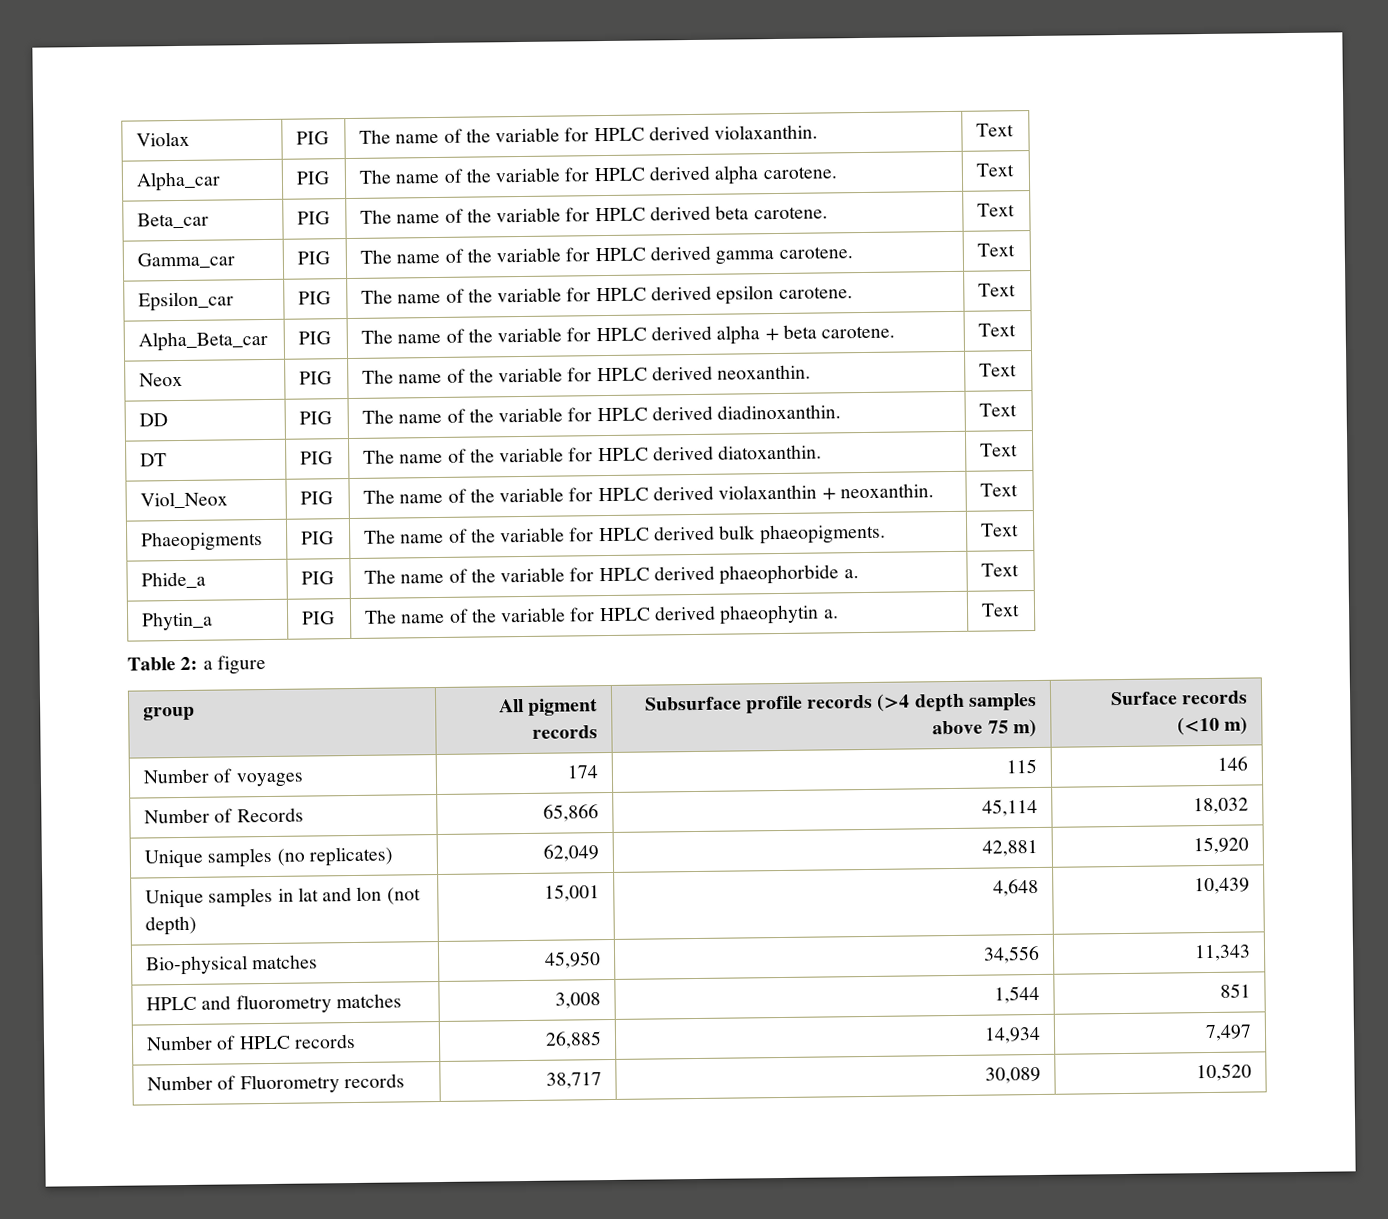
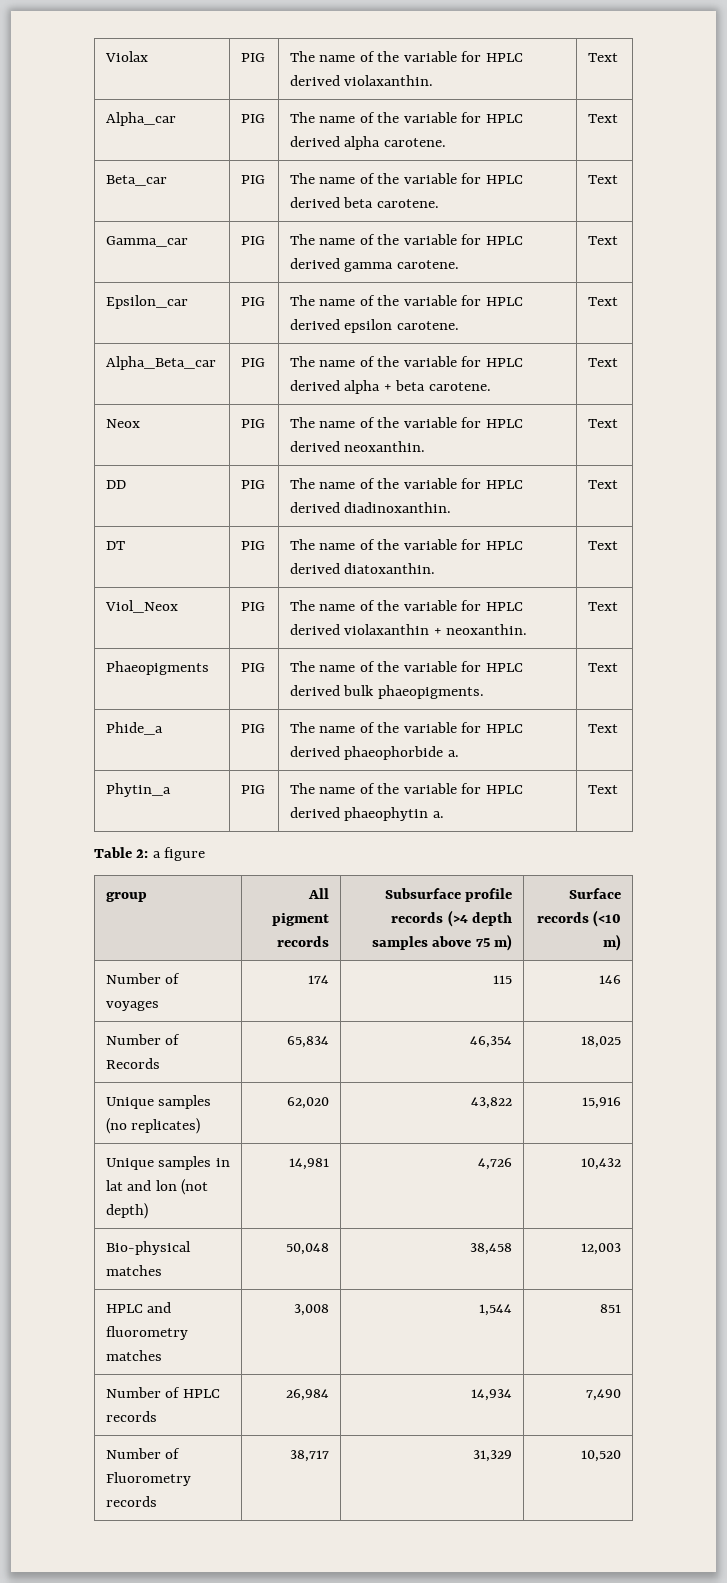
- Number of Records | 65,866 | 45,114 | 18,032
+ Number of Records | 65,834 | 46,354 | 18,025
- Unique samples (no replicates) | 62,049 | 42,881 | 15,920
+ Unique samples (no replicates) | 62,020 | 43,822 | 15,916
- Unique samples in lat and lon (not depth) | 15,001 | 4,648 | 10,439
+ Unique samples in lat and lon (not depth) | 14,981 | 4,726 | 10,432
- Bio-physical matches | 45,950 | 34,556 | 11,343
+ Bio-physical matches | 50,048 | 38,458 | 12,003
- Number of HPLC records | 26,885 | 14,934 | 7,497
+ Number of HPLC records | 26,984 | 14,934 | 7,490
- Number of Fluorometry records | 38,717 | 30,089 | 10,520
+ Number of Fluorometry records | 38,717 | 31,329 | 10,520

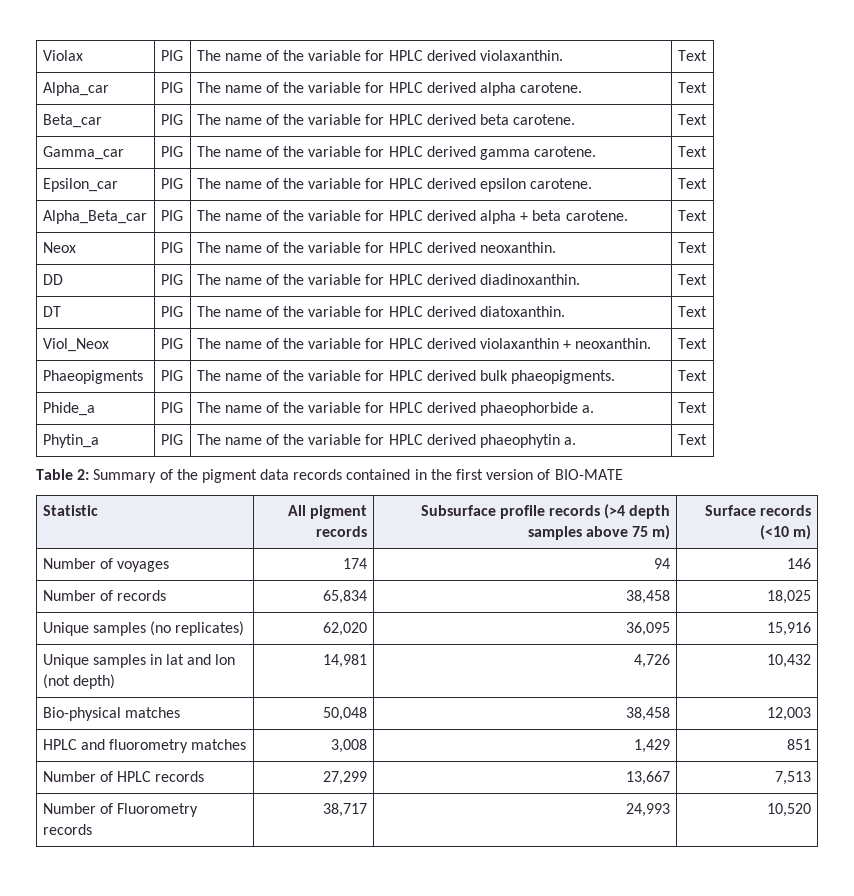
- Table 2: a figure
- group | All pigment records | Subsurface profile records (>4 depth samples above 75 m) | Surface records (<10 m)
+ Table 2: Summary of the pigment data records contained in the first version of BIO-MATE
+ Statistic | All pigment records | Subsurface profile records (>4 depth samples above 75 m) | Surface records (<10 m)
- Number of voyages | 174 | 115 | 146
+ Number of voyages | 174 | 94 | 146
- Number of Records | 65,834 | 46,354 | 18,025
+ Number of records | 65,834 | 38,458 | 18,025
- Unique samples (no replicates) | 62,020 | 43,822 | 15,916
+ Unique samples (no replicates) | 62,020 | 36,095 | 15,916
- HPLC and fluorometry matches | 3,008 | 1,544 | 851
+ HPLC and fluorometry matches | 3,008 | 1,429 | 851
- Number of HPLC records | 26,984 | 14,934 | 7,490
+ Number of HPLC records | 27,299 | 13,667 | 7,513
- Number of Fluorometry records | 38,717 | 31,329 | 10,520
+ Number of Fluorometry records | 38,717 | 24,993 | 10,520

